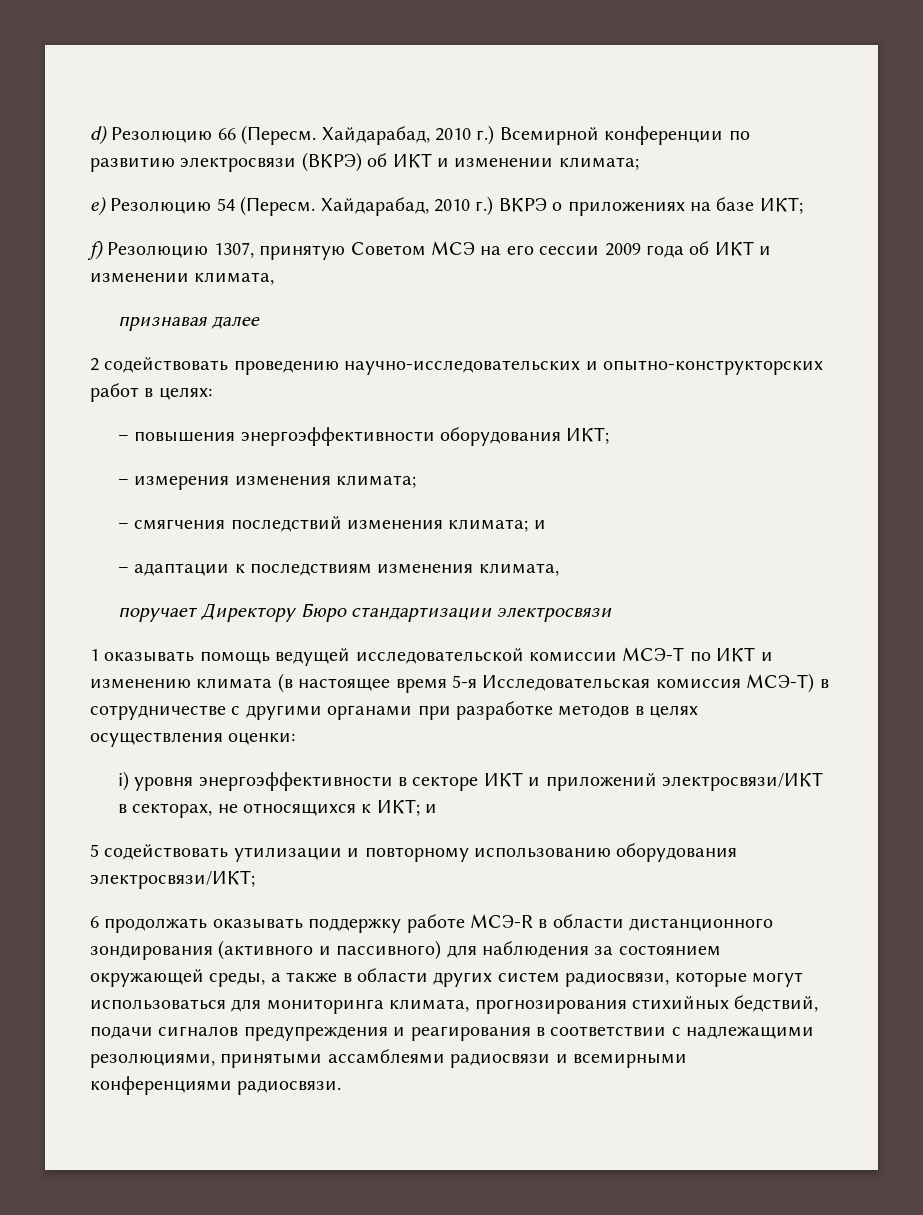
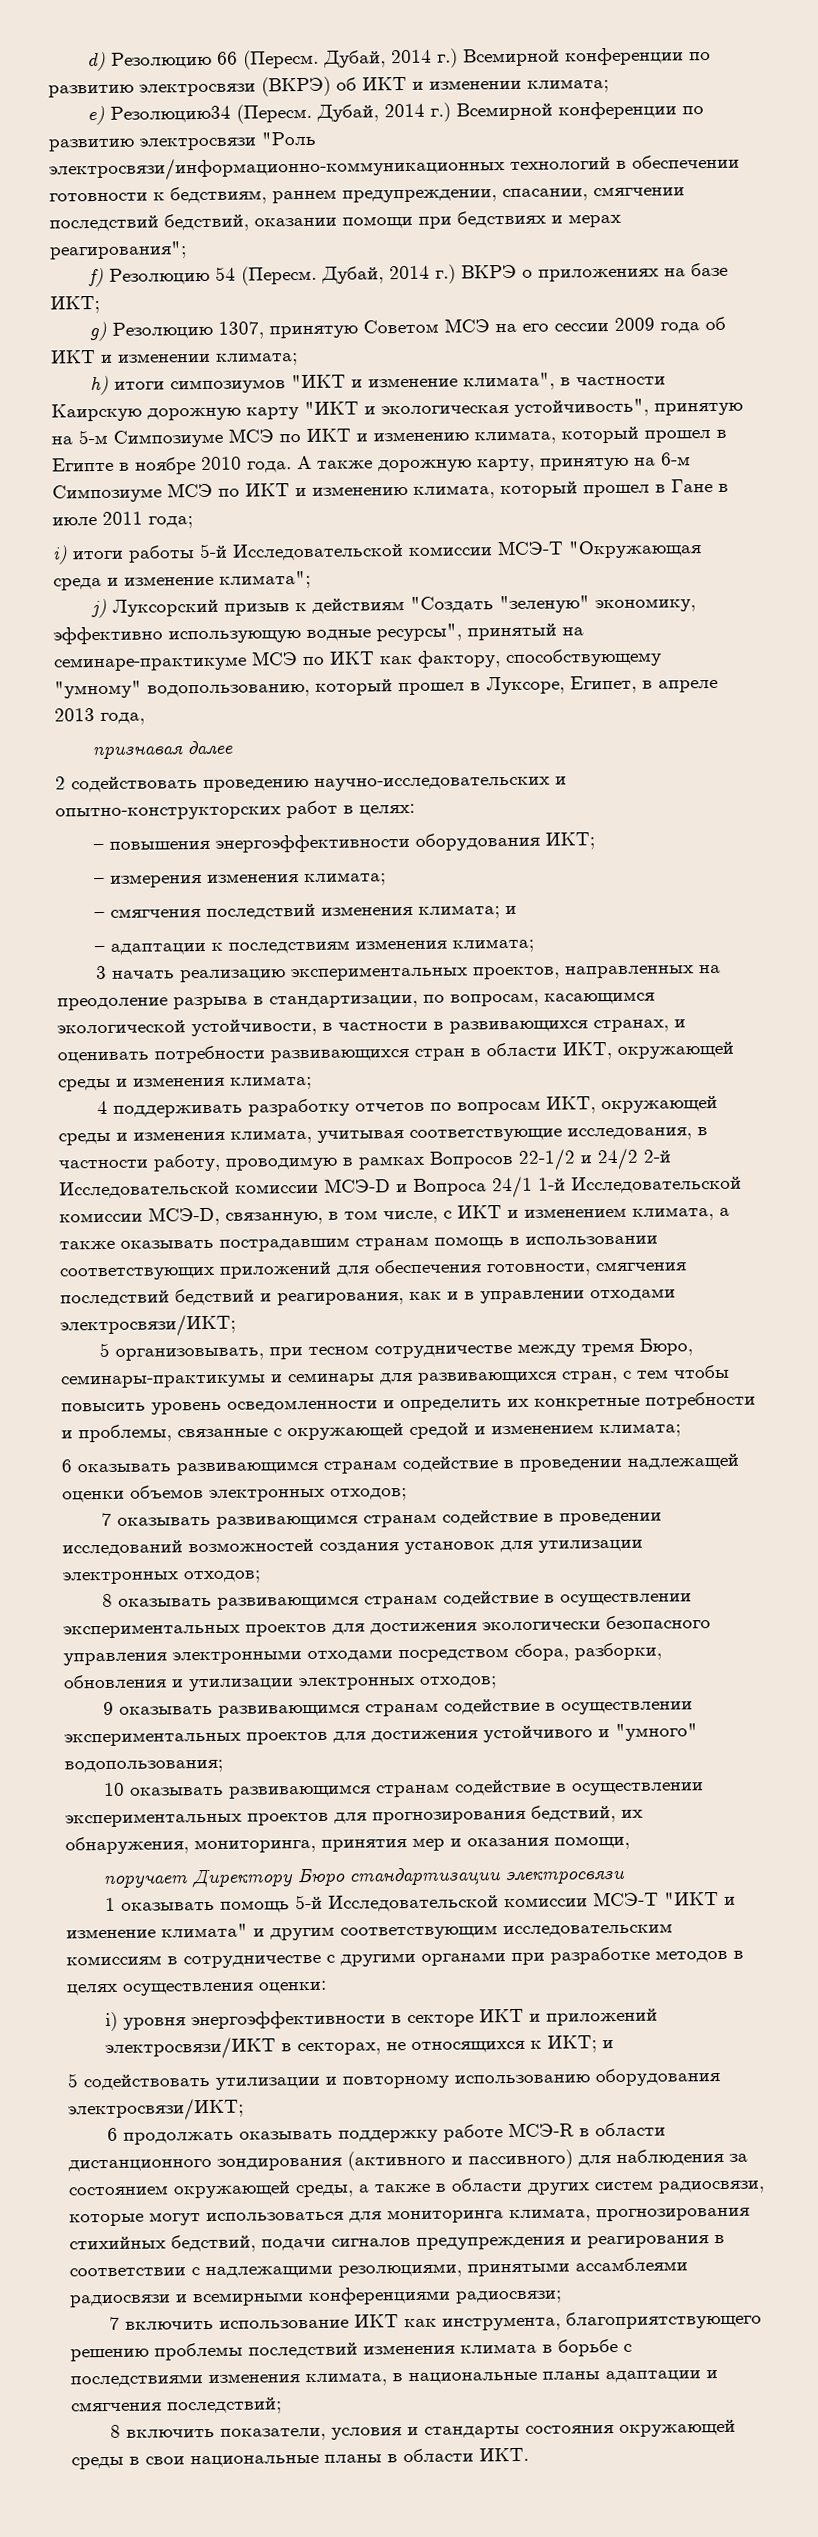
- Хайдарабад, 2010 г.) Всемирной конференции по развитию электросвязи (ВКРЭ) об ИКТ и изменении климата;
+ Дубай, 2014 г.) Всемирной конференции по развитию электросвязи (ВКРЭ) об ИКТ и изменении климата;
- e) Резолюцию 54 (Пересм.
+ e) Резолюцию34 (Пересм. Дубай, 2014 г.) Всемирной конференции по развитию электросвязи "Роль электросвязи/информационно-коммуникационных технологий в обеспечении готовности к бедствиям, раннем предупреждении, спасании, смягчении последствий бедствий, оказании помощи при бедствиях и мерах реагирования";
+ f) Резолюцию 54 (Пересм.
- Хайдарабад, 2010 г.) ВКРЭ о приложениях на базе ИКТ;
+ Дубай, 2014 г.) ВКРЭ о приложениях на базе ИКТ;
- f) Резолюцию 1307, принятую Советом МСЭ на его сессии 2009 года об ИКТ и изменении климата,
+ g) Резолюцию 1307, принятую Советом МСЭ на его сессии 2009 года об ИКТ и изменении климата;
+ h) итоги симпозиумов "ИКТ и изменение климата", в частности Каирскую дорожную карту "ИКТ и экологическая устойчивость", принятую на 5-м Симпозиуме МСЭ по ИКТ и изменению климата, который прошел в Египте в ноябре 2010 года. А также дорожную карту, принятую на 6-м Симпозиуме МСЭ по ИКТ и изменению климата, который прошел в Гане в июле 2011 года;
+ i) итоги работы 5-й Исследовательской комиссии МСЭ-Т "Окружающая среда и изменение климата";
+ j) Луксорский призыв к действиям "Создать "зеленую" экономику, эффективно использующую водные ресурсы", принятый на семинаре-практикуме МСЭ по ИКТ как фактору, способствующему "умному" водопользованию, который прошел в Луксоре, Египет, в апреле 2013 года,
- – адаптации к последствиям изменения климата,
+ – адаптации к последствиям изменения климата;
+ 3 начать реализацию экспериментальных проектов, направленных на преодоление разрыва в стандартизации, по вопросам, касающимся экологической устойчивости, в частности в развивающихся странах, и оценивать потребности развивающихся стран в области ИКТ, окружающей среды и изменения климата;
+ 4 поддерживать разработку отчетов по вопросам ИКТ, окружающей среды и изменения климата, учитывая соответствующие исследования, в частности работу, проводимую в рамках Вопросов 22-1/2 и 24/2 2-й Исследовательской комиссии МСЭ-D и Вопроса 24/1 1-й Исследовательской комиссии МСЭ-D, связанную, в том числе, с ИКТ и изменением климата, а также оказывать пострадавшим странам помощь в использовании соответствующих приложений для обеспечения готовности, смягчения последствий бедствий и реагирования, как и в управлении отходами электросвязи/ИКТ;
+ 5 организовывать, при тесном сотрудничестве между тремя Бюро, семинары-практикумы и семинары для развивающихся стран, с тем чтобы повысить уровень осведомленности и определить их конкретные потребности и проблемы, связанные с окружающей средой и изменением климата;
+ 6 оказывать развивающимся странам содействие в проведении надлежащей оценки объемов электронных отходов;
+ 7 оказывать развивающимся странам содействие в проведении исследований возможностей создания установок для утилизации электронных отходов;
+ 8 оказывать развивающимся странам содействие в осуществлении экспериментальных проектов для достижения экологически безопасного управления электронными отходами посредством сбора, разборки, обновления и утилизации электронных отходов;
+ 9 оказывать развивающимся странам содействие в осуществлении экспериментальных проектов для достижения устойчивого и "умного" водопользования;
+ 10 оказывать развивающимся странам содействие в осуществлении экспериментальных проектов для прогнозирования бедствий, их обнаружения, мониторинга, принятия мер и оказания помощи,
- 1 оказывать помощь ведущей исследовательской комиссии МСЭ-T по ИКТ и изменению климата (в настоящее время 5-я Исследовательская комиссия МСЭ-Т) в сотрудничестве с другими органами при разработке методов в целях осуществления оценки:
+ 1 оказывать помощь 5-й Исследовательской комиссии МСЭ-T "ИКТ и изменение климата" и другим соответствующим исследовательским комиссиям в сотрудничестве с другими органами при разработке методов в целях осуществления оценки:
- 6 продолжать оказывать поддержку работе МСЭ-R в области дистанционного зондирования (активного и пассивного) для наблюдения за состоянием окружающей среды, а также в области других систем радиосвязи, которые могут использоваться для мониторинга климата, прогнозирования стихийных бедствий, подачи сигналов предупреждения и реагирования в соответствии с надлежащими резолюциями, принятыми ассамблеями радиосвязи и всемирными конференциями радиосвязи.
+ 6 продолжать оказывать поддержку работе МСЭ-R в области дистанционного зондирования (активного и пассивного) для наблюдения за состоянием окружающей среды, а также в области других систем радиосвязи, которые могут использоваться для мониторинга климата, прогнозирования стихийных бедствий, подачи сигналов предупреждения и реагирования в соответствии с надлежащими резолюциями, принятыми ассамблеями радиосвязи и всемирными конференциями радиосвязи;
+ 7 включить использование ИКТ как инструмента, благоприятствующего решению проблемы последствий изменения климата в борьбе с последствиями изменения климата, в национальные планы адаптации и смягчения последствий;
+ 8 включить показатели, условия и стандарты состояния окружающей среды в свои национальные планы в области ИКТ.

